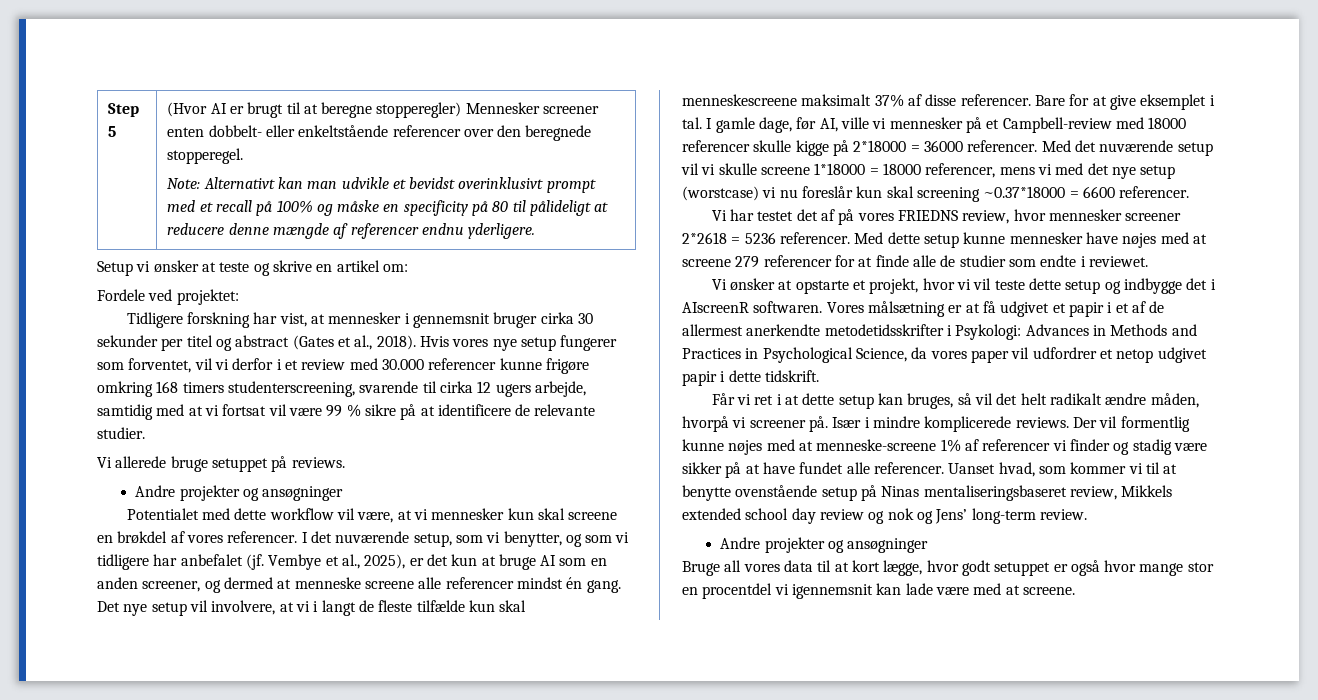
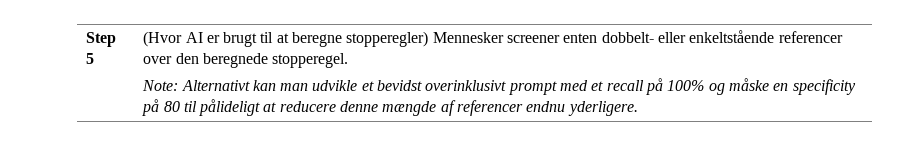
- Setup vi ønsker at teste og skrive en artikel om:
- Fordele ved projektet:
- Tidligere forskning har vist, at mennesker i gennemsnit bruger cirka 30 sekunder per titel og abstract (Gates et al., 2018). Hvis vores nye setup fungerer som forventet, vil vi derfor i et review med 30.000 referencer kunne frigøre omkring 168 timers studenterscreening, svarende til cirka 12 ugers arbejde, samtidig med at vi fortsat vil være 99 % sikre på at identificere de relevante studier.
- Vi allerede bruge setuppet på reviews.
- Andre projekter og ansøgninger
- Potentialet med dette workflow vil være, at vi mennesker kun skal screene en brøkdel af vores referencer. I det nuværende setup, som vi benytter, og som vi tidligere har anbefalet (jf. Vembye et al., 2025), er det kun at bruge AI som en anden screener, og dermed at menneske screene alle referencer mindst én gang. Det nye setup vil involvere, at vi i langt de fleste tilfælde kun skal menneskescreene maksimalt 37% af disse referencer. Bare for at give eksemplet i tal. I gamle dage, før AI, ville vi mennesker på et Campbell-review med 18000 referencer skulle kigge på 2*18000 = 36000 referencer. Med det nuværende setup vil vi skulle screene 1*18000 = 18000 referencer, mens vi med det nye setup (worstcase) vi nu foreslår kun skal screening ~0.37*18000 = 6600 referencer.
- Vi har testet det af på vores FRIEDNS review, hvor mennesker screener 2*2618 = 5236 referencer. Med dette setup kunne mennesker have nøjes med at screene 279 referencer for at finde alle de studier som endte i reviewet.
- Vi ønsker at opstarte et projekt, hvor vi vil teste dette setup og indbygge det i AIscreenR softwaren. Vores målsætning er at få udgivet et papir i et af de allermest anerkendte metodetidsskrifter i Psykologi: Advances in Methods and Practices in Psychological Science, da vores paper vil udfordrer et netop udgivet papir i dette tidskrift.
- Får vi ret i at dette setup kan bruges, så vil det helt radikalt ændre måden, hvorpå vi screener på. Især i mindre komplicerede reviews. Der vil formentlig kunne nøjes med at menneske-screene 1% af referencer vi finder og stadig være sikker på at have fundet alle referencer. Uanset hvad, som kommer vi til at benytte ovenstående setup på Ninas mentaliseringsbaseret review, Mikkels extended school day review og nok og Jens’ long-term review.
- Andre projekter og ansøgninger
- Bruge all vores data til at kort lægge, hvor godt setuppet er også hvor mange stor en procentdel vi igennemsnit kan lade være med at screene.

